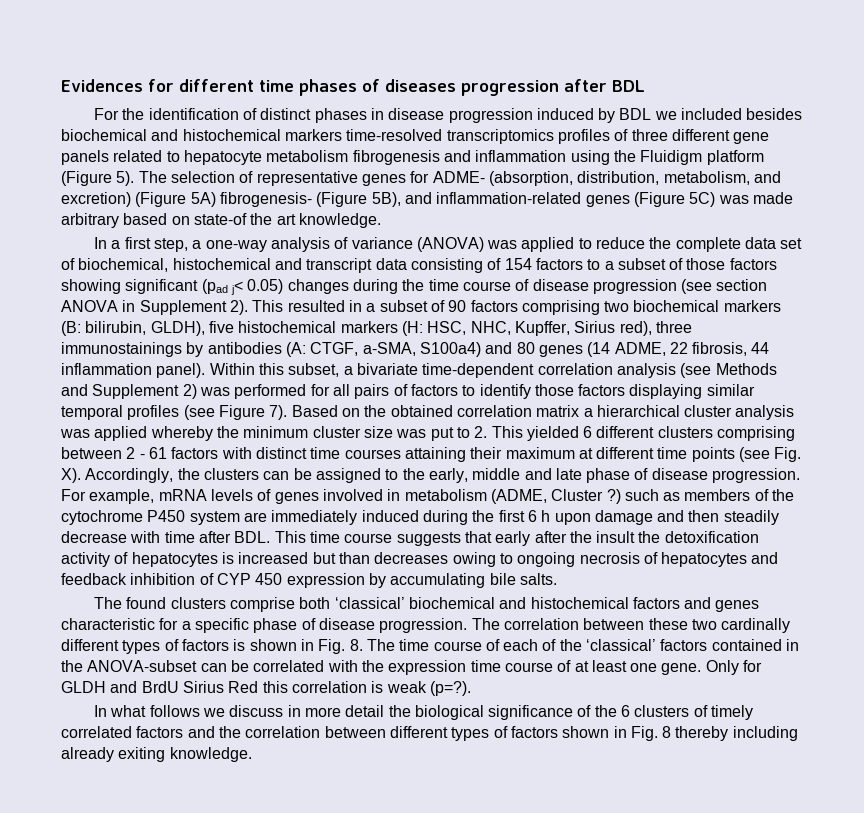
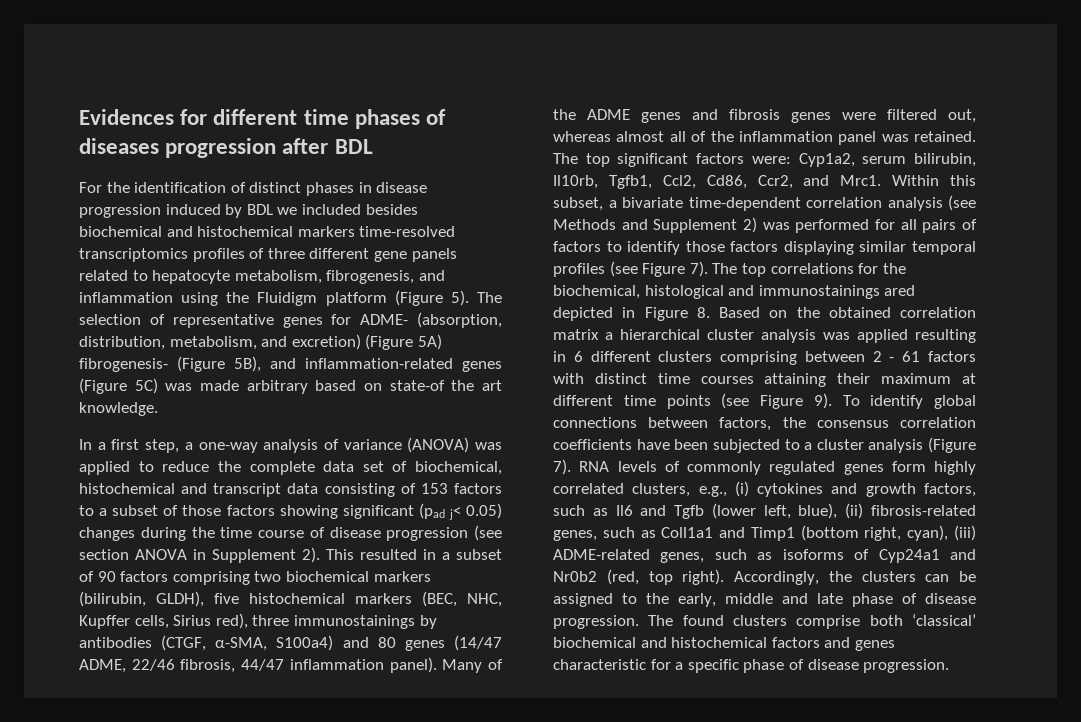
- For the identification of distinct phases in disease progression induced by BDL we included besides biochemical and histochemical markers time-resolved transcriptomics profiles of three different gene panels related to hepatocyte metabolism fibrogenesis and inflammation using the Fluidigm platform (Figure 5).
+ For the identification of distinct phases in disease progression induced by BDL we included besides biochemical and histochemical markers time-resolved transcriptomics profiles of three different gene panels related to hepatocyte metabolism, fibrogenesis, and inflammation using the Fluidigm platform (Figure 5).
- In a first step, a one-way analysis of variance (ANOVA) was applied to reduce the complete data set of biochemical, histochemical and transcript data consisting of 154 factors to a subset of those factors showing significant (pad j< 0.05) changes during the time course of disease progression (see section ANOVA in Supplement 2).
+ In a first step, a one-way analysis of variance (ANOVA) was applied to reduce the complete data set of biochemical, histochemical and transcript data consisting of 153 factors to a subset of those factors showing significant (pad j< 0.05) changes during the time course of disease progression (see section ANOVA in Supplement 2).
- This resulted in a subset of 90 factors comprising two biochemical markers (B: bilirubin, GLDH), five histochemical markers (H: HSC, NHC, Kupffer, Sirius red), three immunostainings by antibodies (A: CTGF, a-SMA, S100a4) and 80 genes (14 ADME, 22 fibrosis, 44 inflammation panel).
+ This resulted in a subset of 90 factors comprising two biochemical markers (bilirubin, GLDH), five histochemical markers (BEC, NHC, Kupffer cells, Sirius red), three immunostainings by antibodies (CTGF, α-SMA, S100a4) and 80 genes (14/47 ADME, 22/46 fibrosis, 44/47 inflammation panel). Many of the ADME genes and fibrosis genes were filtered out, whereas almost all of the inflammation panel was retained. The top significant factors were: Cyp1a2, serum bilirubin, Il10rb, Tgfb1, Ccl2, Cd86, Ccr2, and Mrc1.
- Based on the obtained correlation matrix a hierarchical cluster analysis was applied whereby the minimum cluster size was put to 2. This yielded 6 different clusters comprising between 2 - 61 factors with distinct time courses attaining their maximum at different time points (see Fig. X). Accordingly, the clusters can be assigned to the early, middle and late phase of disease progression. For example, mRNA levels of genes involved in metabolism (ADME, Cluster ?) such as members of the cytochrome P450 system are immediately induced during the first 6 h upon damage and then steadily decrease with time after BDL. This time course suggests that early after the insult the detoxification activity of hepatocytes is increased but than decreases owing to ongoing necrosis of hepatocytes and feedback inhibition of CYP 450 expression by accumulating bile salts.
- The found clusters comprise both ‘classical’ biochemical and histochemical factors and genes characteristic for a specific phase of disease progression. The correlation between these two cardinally different types of factors is shown in Fig. 8. The time course of each of the ‘classical’ factors contained in the ANOVA-subset can be correlated with the expression time course of at least one gene. Only for GLDH and BrdU Sirius Red this correlation is weak (p=?).
- In what follows we discuss in more detail the biological significance of the 6 clusters of timely correlated factors and the correlation between different types of factors shown in Fig. 8 thereby including already exiting knowledge.
+ The top correlations for the biochemical, histological and immunostainings ared depicted in Figure 8. Based on the obtained correlation matrix a hierarchical cluster analysis was applied resulting in 6 different clusters comprising between 2 - 61 factors with distinct time courses attaining their maximum at different time points (see Figure 9). To identify global connections between factors, the consensus correlation coefficients have been subjected to a cluster analysis (Figure 7). RNA levels of commonly regulated genes form highly correlated clusters, e.g., (i) cytokines and growth factors, such as Il6 and Tgfb (lower left, blue), (ii) fibrosis-related genes, such as Coll1a1 and Timp1 (bottom right, cyan), (iii) ADME-related genes, such as isoforms of Cyp24a1 and Nr0b2 (red, top right). Accordingly, the clusters can be assigned to the early, middle and late phase of disease progression. The found clusters comprise both ‘classical’ biochemical and histochemical factors and genes characteristic for a specific phase of disease progression.

